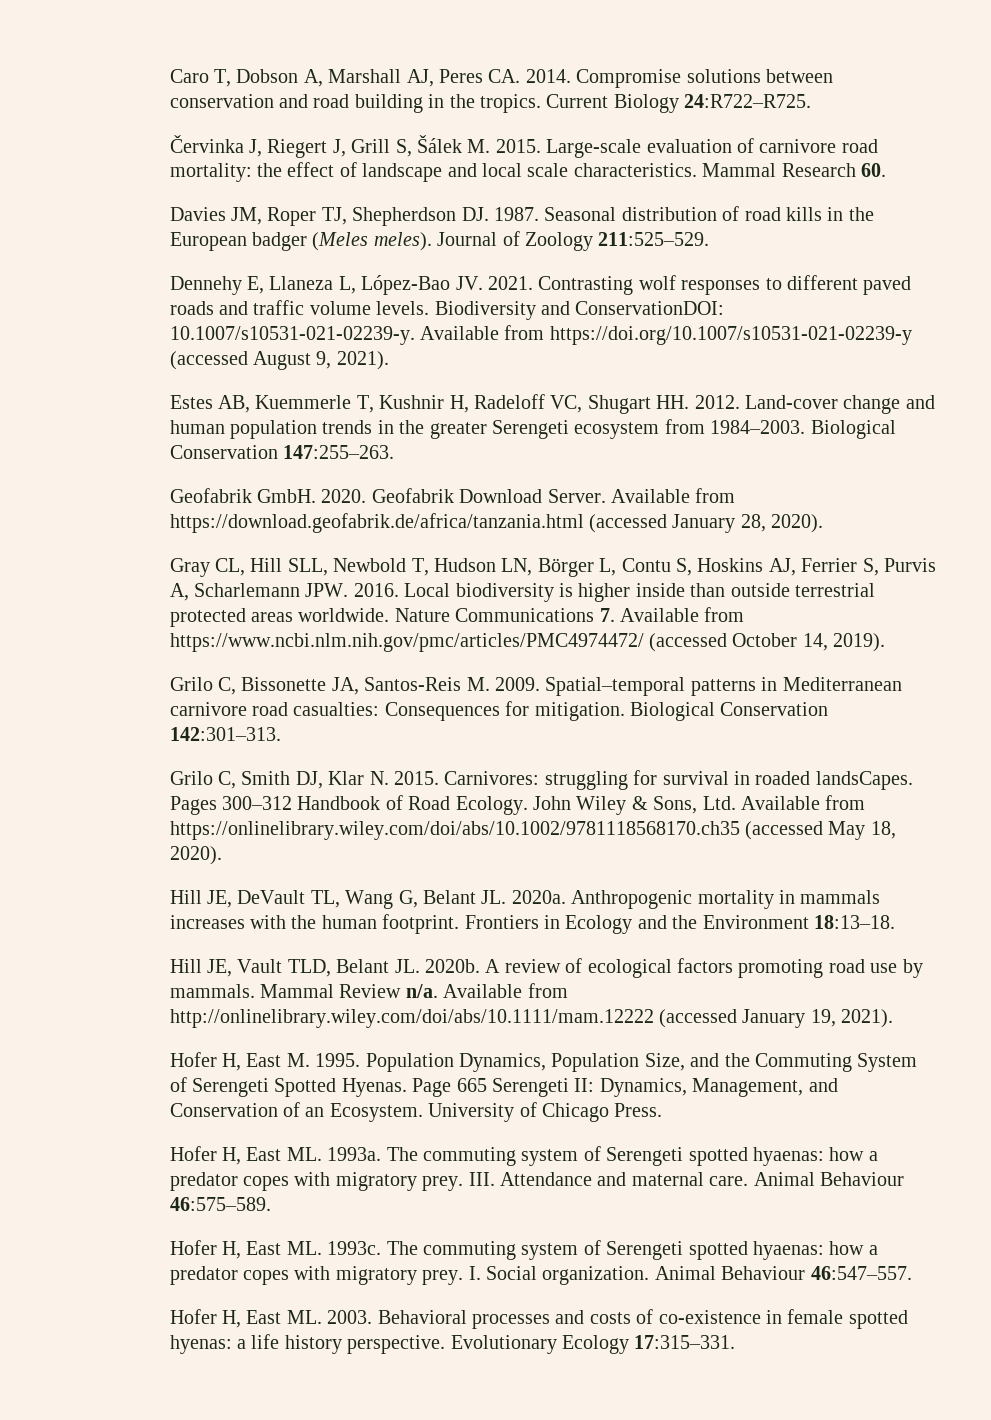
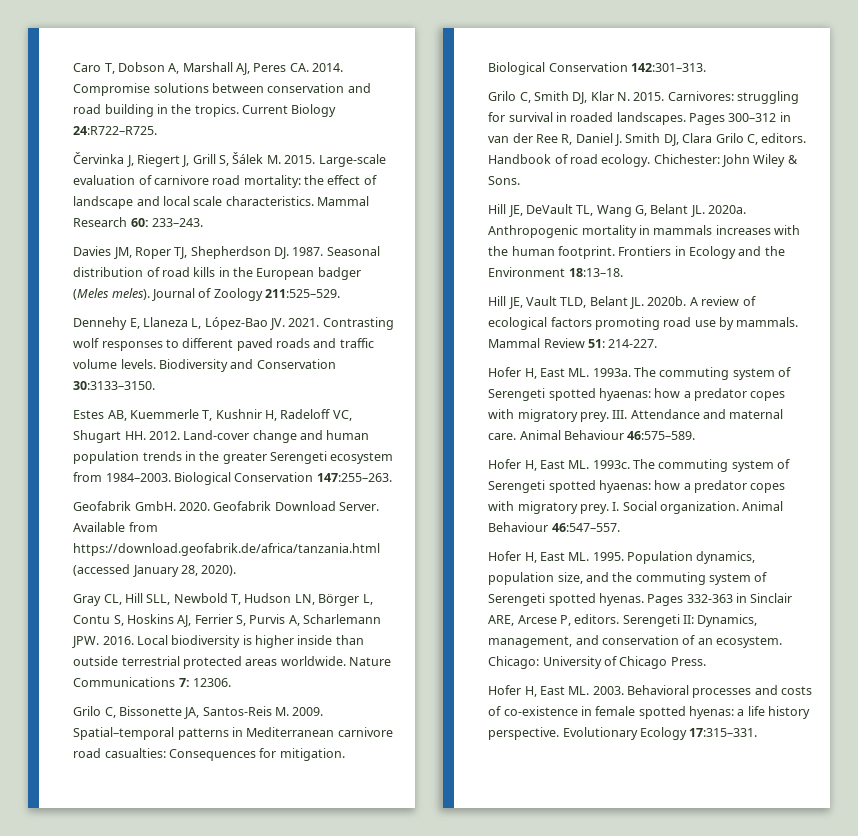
- Mammal Research 60.
+ Mammal Research 60: 233–243.
- Biodiversity and ConservationDOI: 10.1007/s10531-021-02239-y. Available from https://doi.org/10.1007/s10531-021-02239-y (accessed August 9, 2021).
+ Biodiversity and Conservation 30:3133–3150.
- Nature Communications 7. Available from https://www.ncbi.nlm.nih.gov/pmc/articles/PMC4974472/ (accessed October 14, 2019).
+ Nature Communications 7: 12306.
- Carnivores: struggling for survival in roaded landsCapes.
+ Carnivores: struggling for survival in roaded landscapes.
- Pages 300–312 Handbook of Road Ecology. John Wiley & Sons, Ltd. Available from https://onlinelibrary.wiley.com/doi/abs/10.1002/9781118568170.ch35 (accessed May 18, 2020).
+ Pages 300–312 in van der Ree R, Daniel J. Smith DJ, Clara Grilo C, editors. Handbook of road ecology. Chichester: John Wiley & Sons.
- Mammal Review n/a. Available from http://onlinelibrary.wiley.com/doi/abs/10.1111/mam.12222 (accessed January 19, 2021).
- Hofer H, East M. 1995. Population Dynamics, Population Size, and the Commuting System of Serengeti Spotted Hyenas. Page 665 Serengeti II: Dynamics, Management, and Conservation of an Ecosystem. University of Chicago Press.
+ Mammal Review 51: 214-227.
+ Hofer H, East ML. 1995. Population dynamics, population size, and the commuting system of Serengeti spotted hyenas. Pages 332-363 in Sinclair ARE, Arcese P, editors. Serengeti II: Dynamics, management, and conservation of an ecosystem. Chicago: University of Chicago Press.

